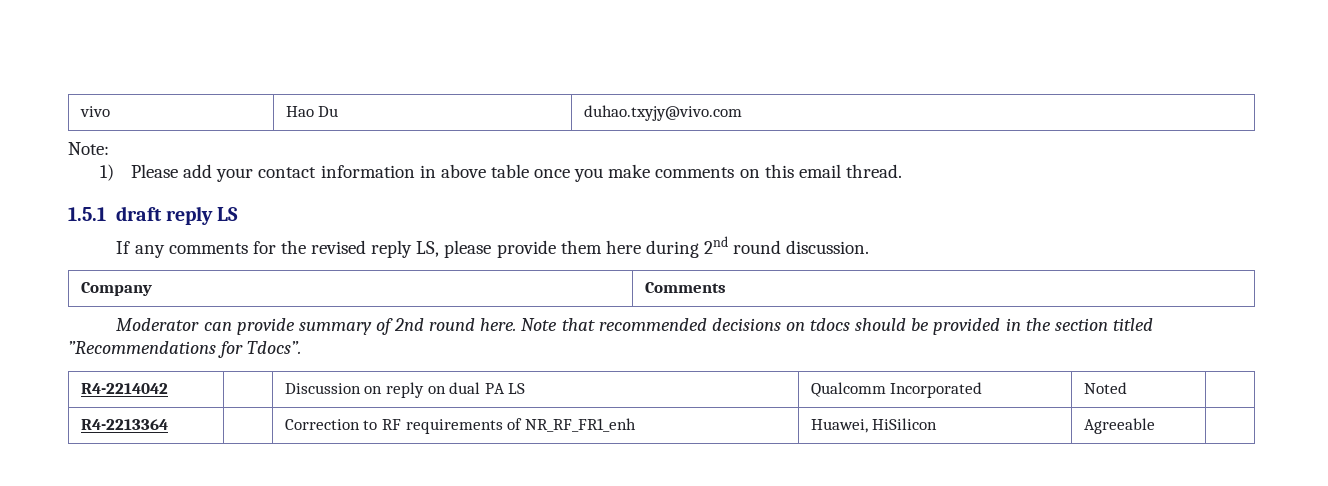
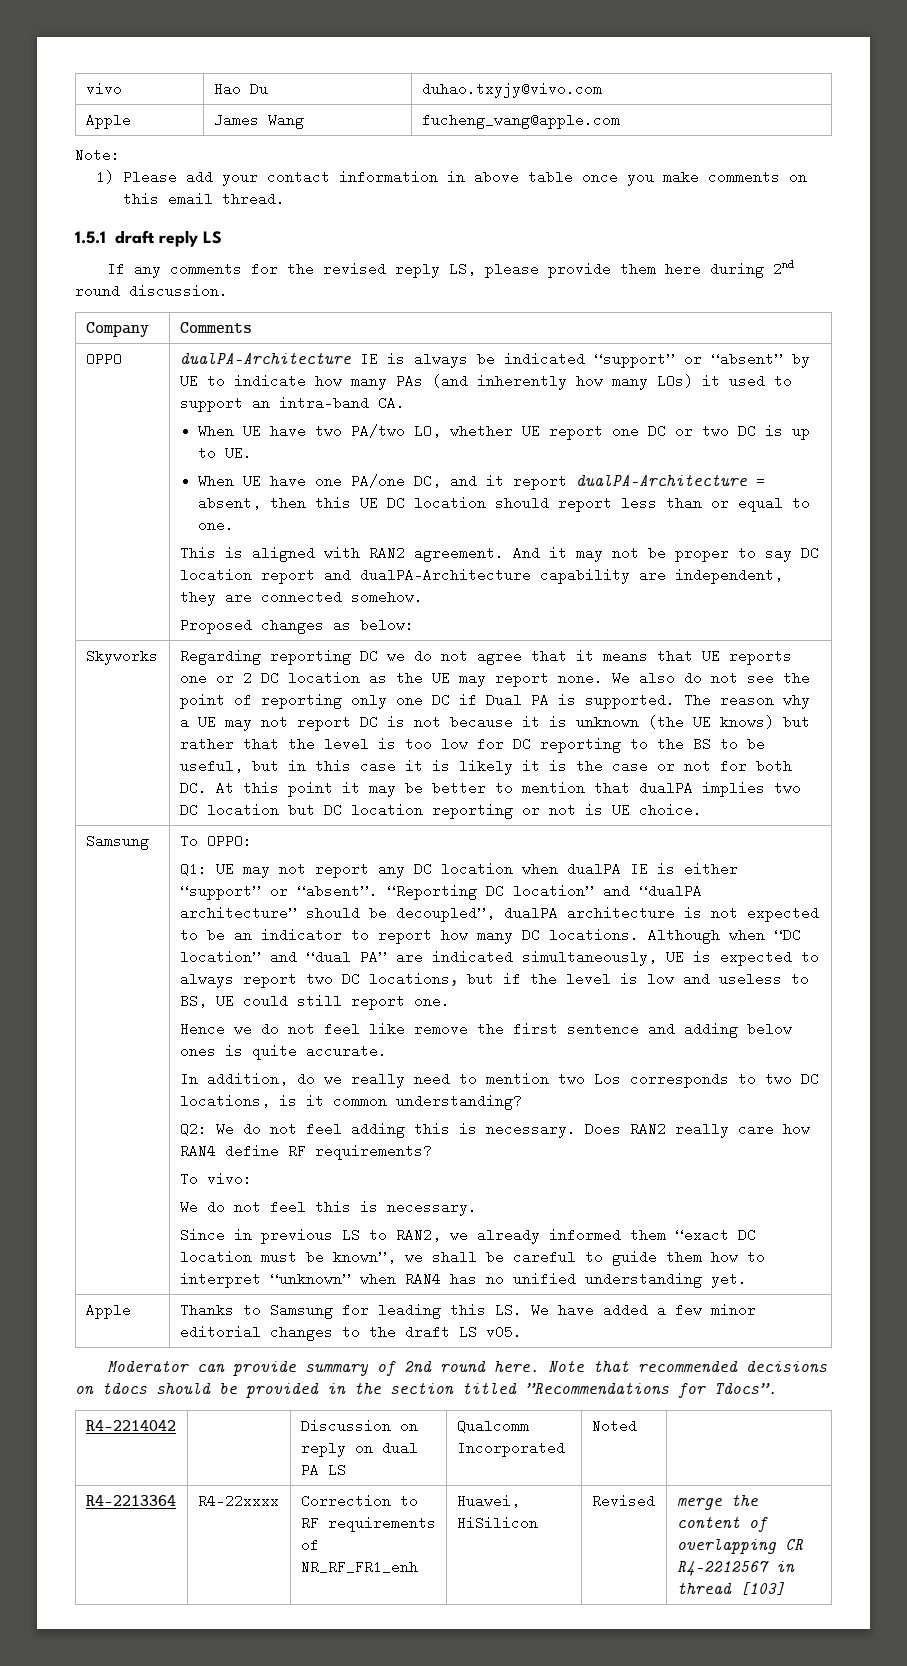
+ Apple | James Wang | fucheng_wang@apple.com
+ OPPO | dualPA-Architecture IE is always be indicated “support” or “absent” by UE to indicate how many PAs (and inherently how many LOs) it used to support an intra-band CA.
+ When UE have two PA/two LO, whether UE report one DC or two DC is up to UE.
+ When UE have one PA/one DC, and it report dualPA-Architecture = absent, then this UE DC location should report less than or equal to one.
+ This is aligned with RAN2 agreement. And it may not be proper to say DC location report and dualPA-Architecture capability are independent, they are connected somehow.
+ Proposed changes as below:
+ Skyworks | Regarding reporting DC we do not agree that it means that UE reports one or 2 DC location as the UE may report none. We also do not see the point of reporting only one DC if Dual PA is supported. The reason why a UE may not report DC is not because it is unknown (the UE knows) but rather that the level is too low for DC reporting to the BS to be useful, but in this case it is likely it is the case or not for both DC. At this point it may be better to mention that dualPA implies two DC location but DC location reporting or not is UE choice.
+ Samsung | To OPPO:
+ Q1: UE may not report any DC location when dualPA IE is either “support” or “absent”. “Reporting DC location” and “dualPA architecture” should be decoupled”, dualPA architecture is not expected to be an indicator to report how many DC locations. Although when “DC location” and “dual PA” are indicated simultaneously, UE is expected to always report two DC locations，but if the level is low and useless to BS, UE could still report one.
+ Hence we do not feel like remove the first sentence and adding below ones is quite accurate.
+ In addition, do we really need to mention two Los corresponds to two DC locations, is it common understanding?
+ Q2: We do not feel adding this is necessary. Does RAN2 really care how RAN4 define RF requirements?
+ To vivo:
+ We do not feel this is necessary.
+ Since in previous LS to RAN2, we already informed them “exact DC location must be known”, we shall be careful to guide them how to interpret “unknown” when RAN4 has no unified understanding yet.
+ Apple | Thanks to Samsung for leading this LS. We have added a few minor editorial changes to the draft LS v05.
- R4-2213364 | | Correction to RF requirements of NR_RF_FR1_enh | Huawei, HiSilicon | Agreeable |
+ R4-2213364 | R4-22xxxx | Correction to RF requirements of NR_RF_FR1_enh | Huawei, HiSilicon | Revised | merge the content of overlapping CR R4-2212567 in thread [103]

